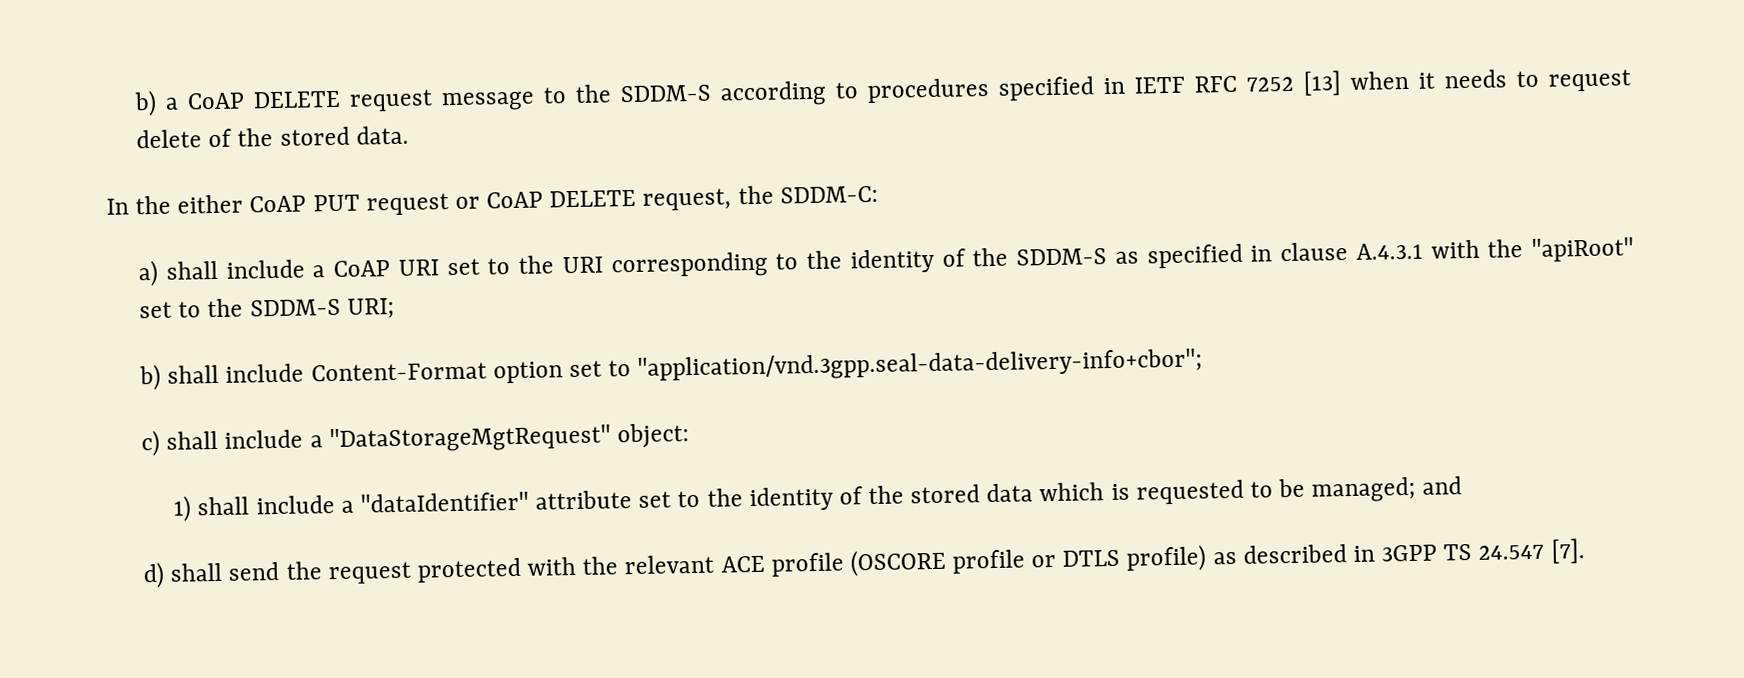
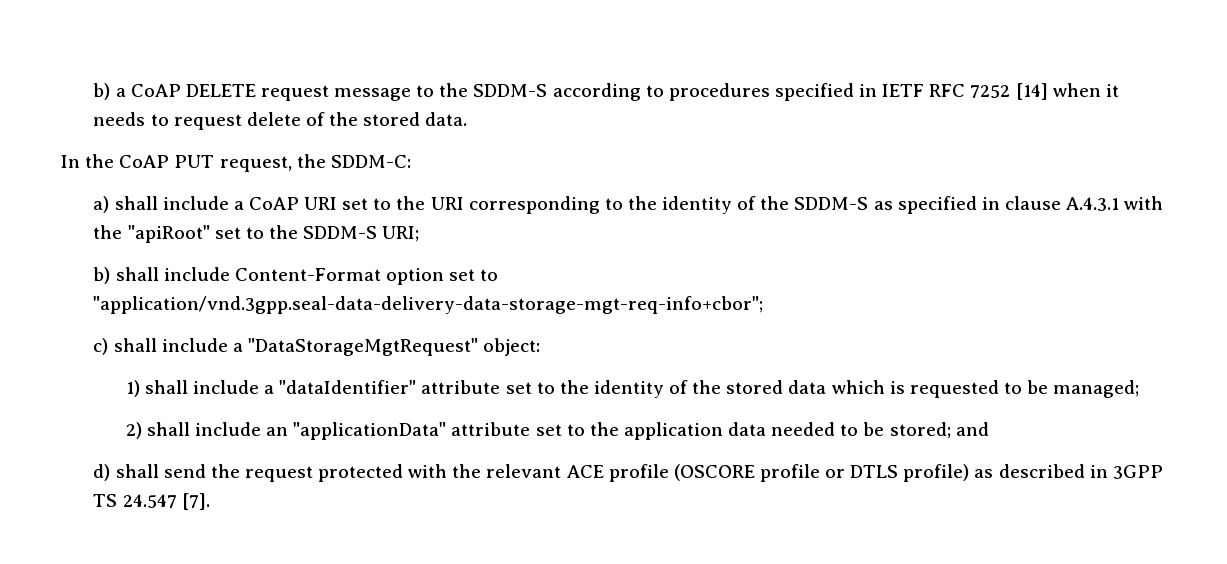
- b) a CoAP DELETE request message to the SDDM-S according to procedures specified in IETF RFC 7252 [13] when it needs to request delete of the stored data.
+ b) a CoAP DELETE request message to the SDDM-S according to procedures specified in IETF RFC 7252 [14] when it needs to request delete of the stored data.
- In the either CoAP PUT request or CoAP DELETE request, the SDDM-C:
+ In the CoAP PUT request, the SDDM-C:
- b) shall include Content-Format option set to "application/vnd.3gpp.seal-data-delivery-info+cbor";
+ b) shall include Content-Format option set to "application/vnd.3gpp.seal-data-delivery-data-storage-mgt-req-info+cbor";
- 1) shall include a "dataIdentifier" attribute set to the identity of the stored data which is requested to be managed; and
+ 1) shall include a "dataIdentifier" attribute set to the identity of the stored data which is requested to be managed;
+ 2) shall include an "applicationData" attribute set to the application data needed to be stored; and

